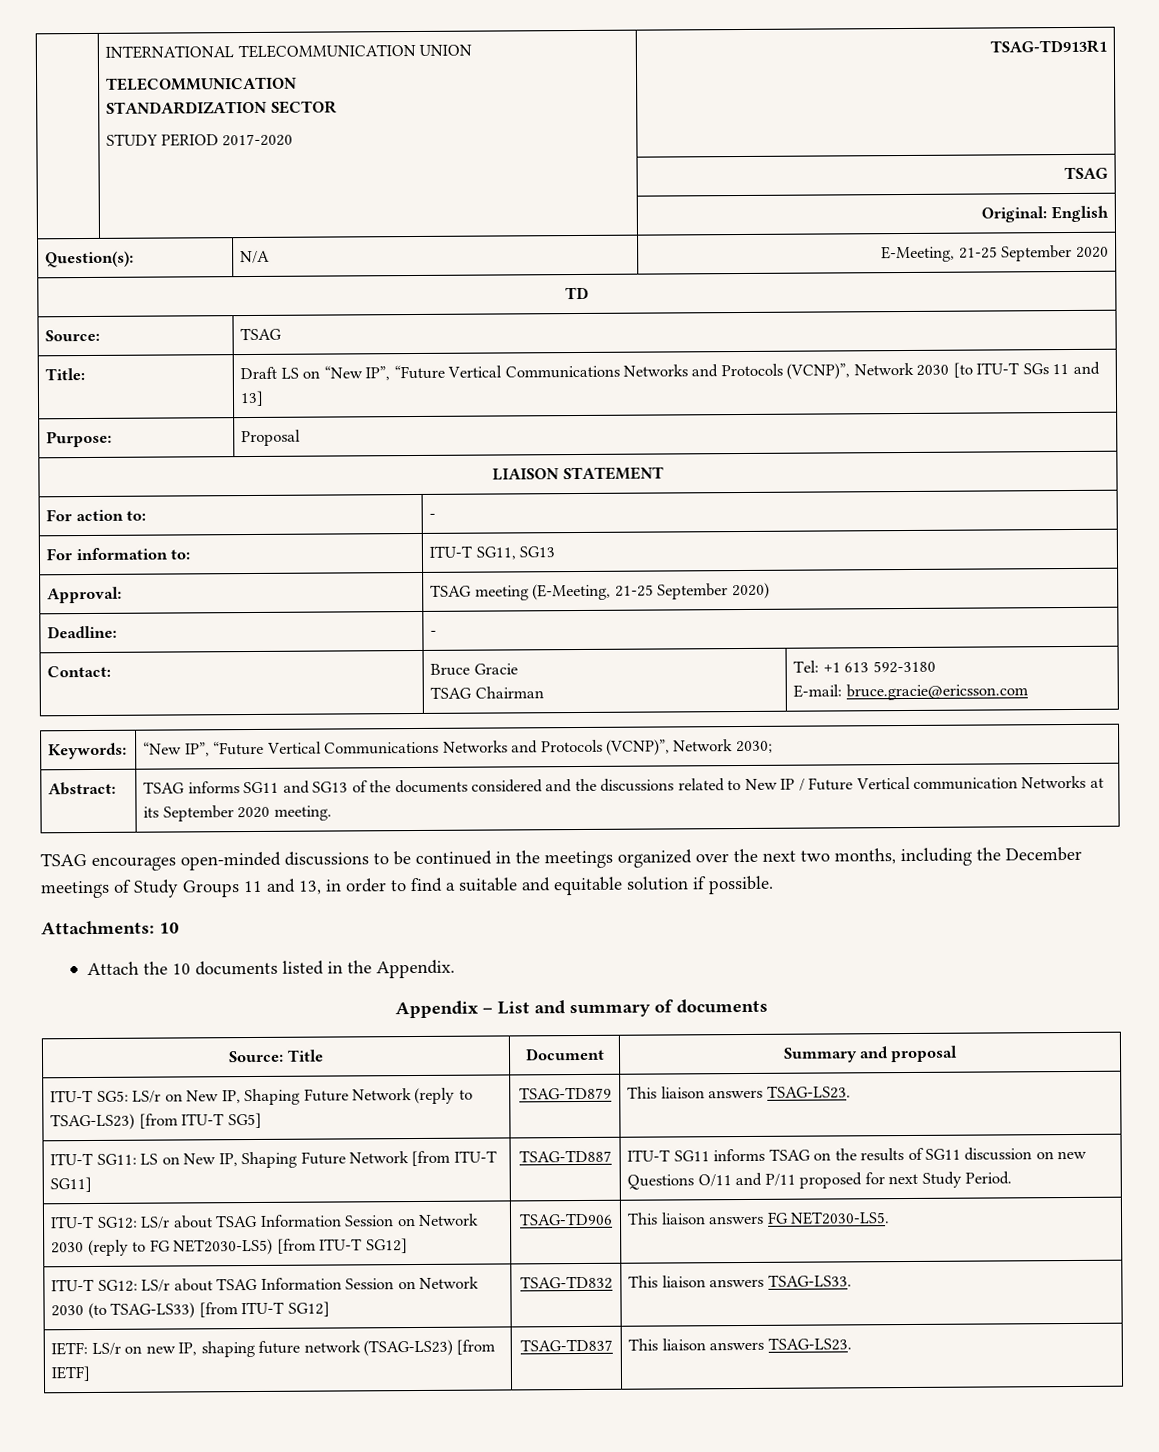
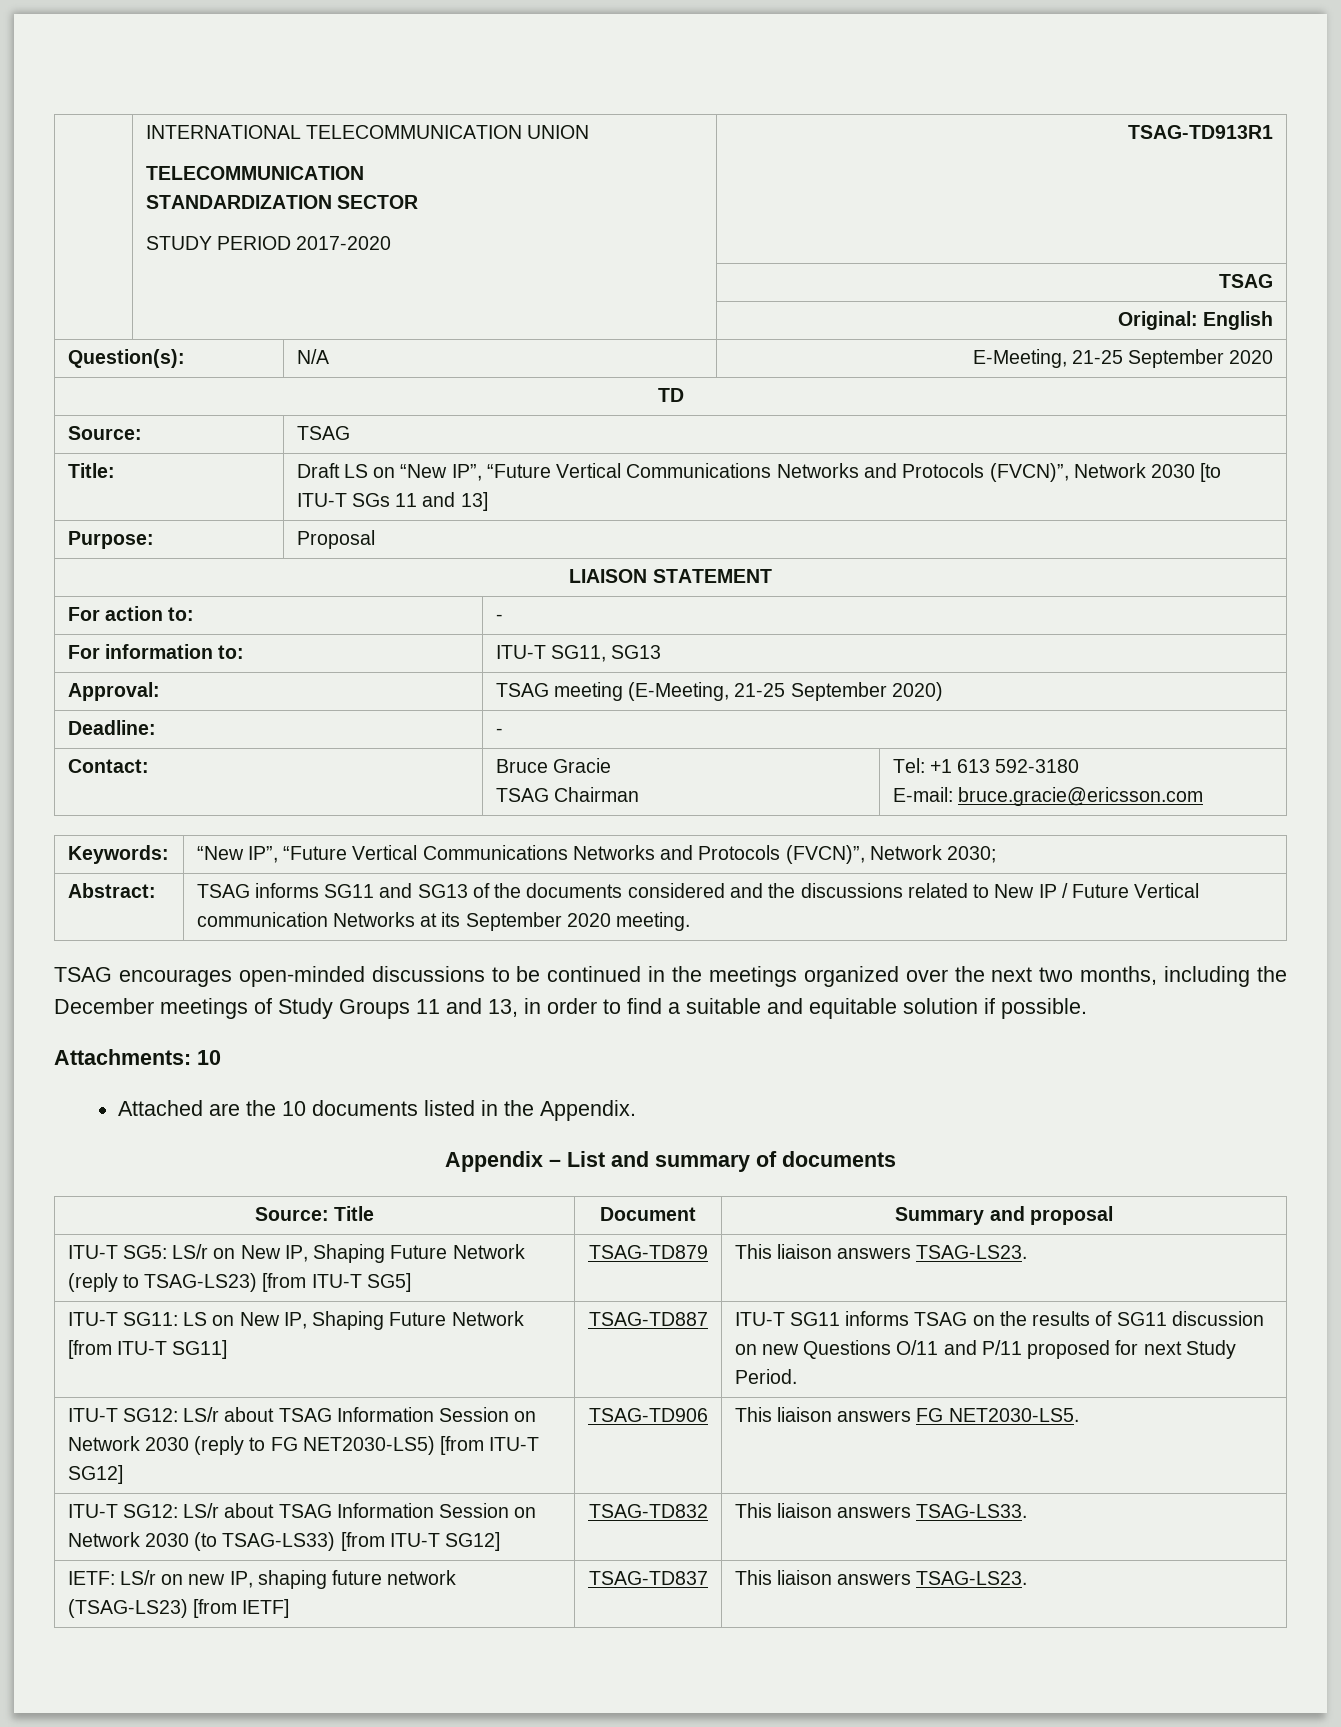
- Title: | Draft LS on “New IP”, “Future Vertical Communications Networks and Protocols (VCNP)”, Network 2030 [to ITU-T SGs 11 and 13]
+ Title: | Draft LS on “New IP”, “Future Vertical Communications Networks and Protocols (FVCN)”, Network 2030 [to ITU-T SGs 11 and 13]
- Keywords: | “New IP”, “Future Vertical Communications Networks and Protocols (VCNP)”, Network 2030;
+ Keywords: | “New IP”, “Future Vertical Communications Networks and Protocols (FVCN)”, Network 2030;
- Attach the 10 documents listed in the Appendix.
+ Attached are the 10 documents listed in the Appendix.

